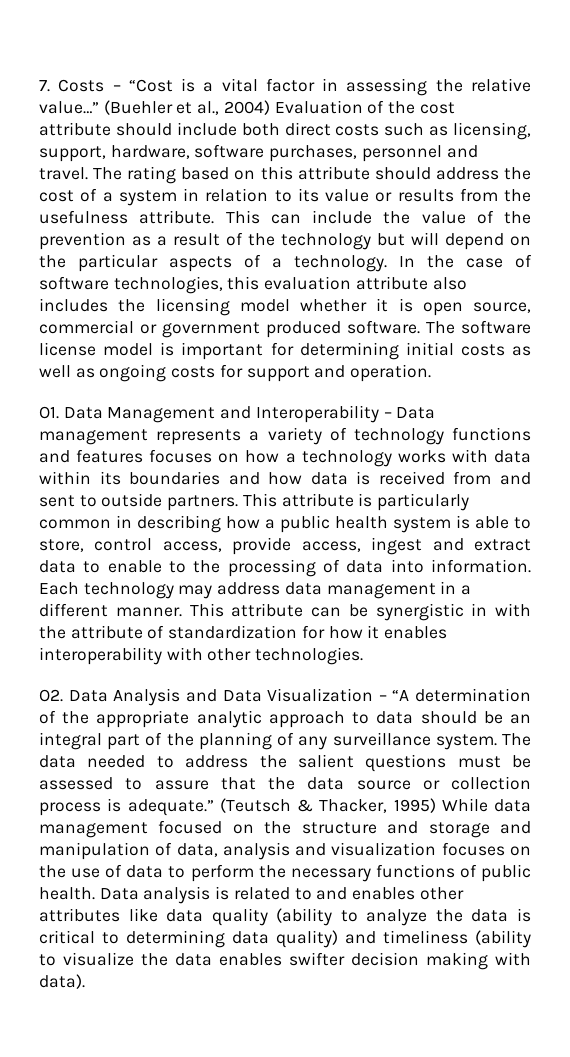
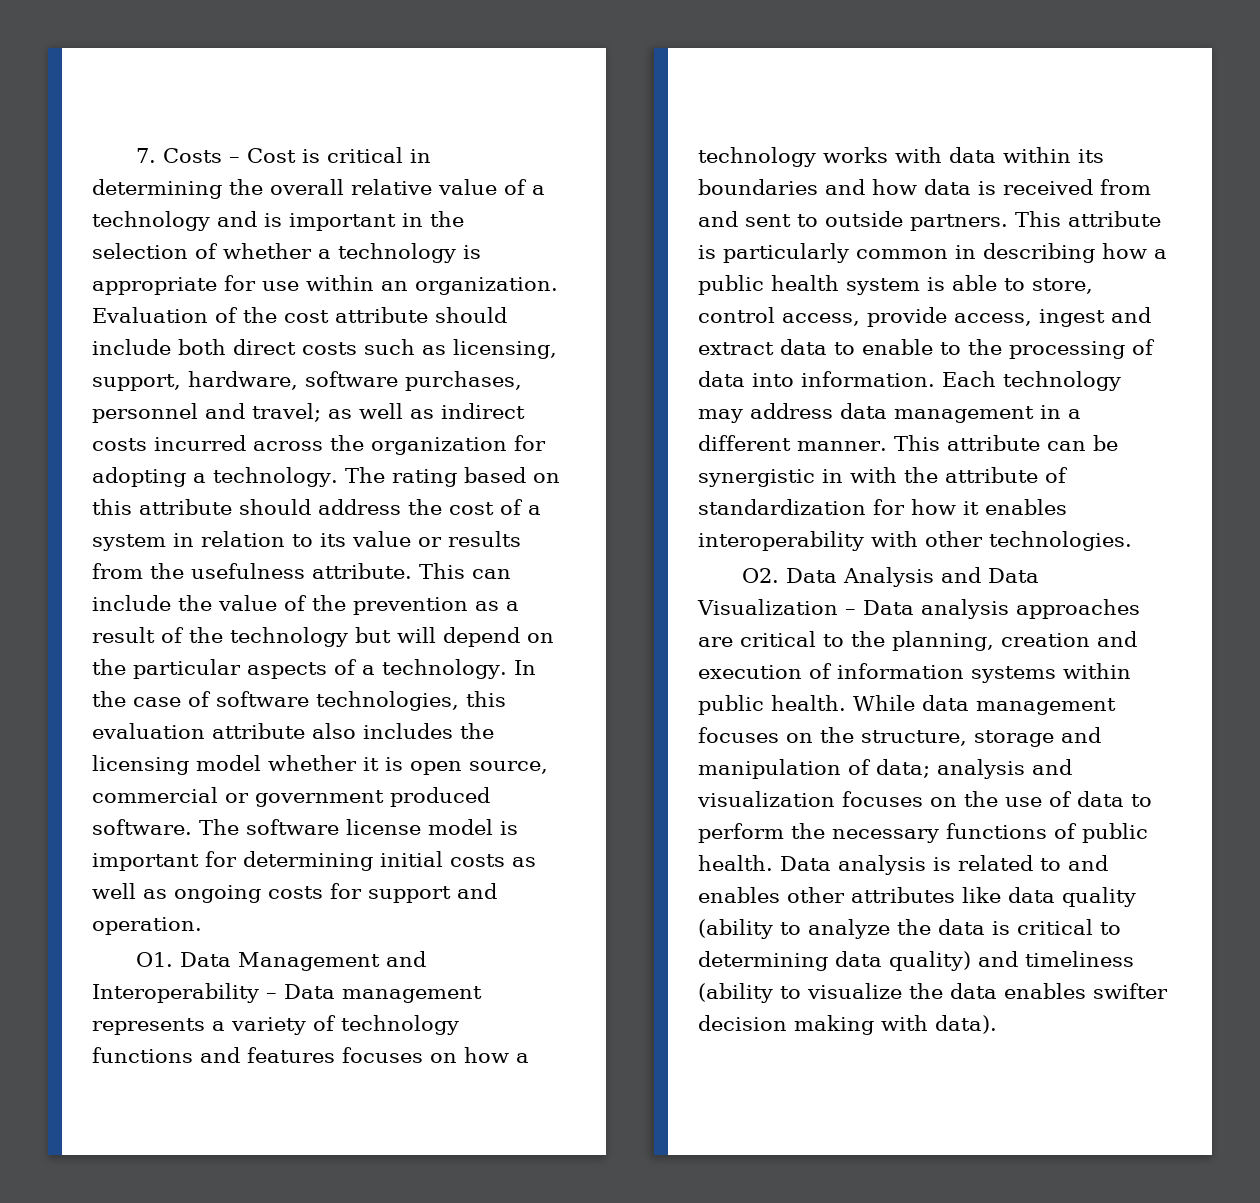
- 7. Costs – “Cost is a vital factor in assessing the relative value…” (Buehler et al., 2004) Evaluation of the cost attribute should include both direct costs such as licensing, support, hardware, software purchases, personnel and travel.
+ 7. Costs – Cost is critical in determining the overall relative value of a technology and is important in the selection of whether a technology is appropriate for use within an organization. Evaluation of the cost attribute should include both direct costs such as licensing, support, hardware, software purchases, personnel and travel; as well as indirect costs incurred across the organization for adopting a technology.
- O2. Data Analysis and Data Visualization – “A determination of the appropriate analytic approach to data should be an integral part of the planning of any surveillance system. The data needed to address the salient questions must be assessed to assure that the data source or collection process is adequate.” (Teutsch & Thacker, 1995) While data management focused on the structure and storage and manipulation of data, analysis and visualization focuses on the use of data to perform the necessary functions of public health.
+ O2. Data Analysis and Data Visualization – Data analysis approaches are critical to the planning, creation and execution of information systems within public health. While data management focuses on the structure, storage and manipulation of data; analysis and visualization focuses on the use of data to perform the necessary functions of public health.

